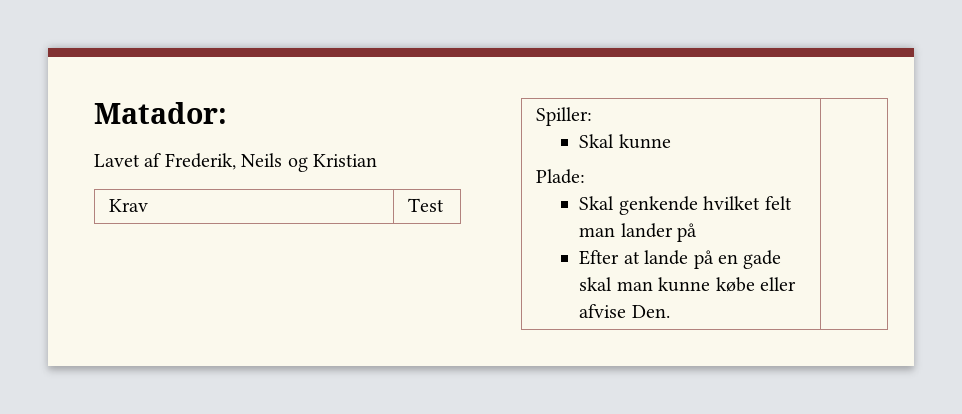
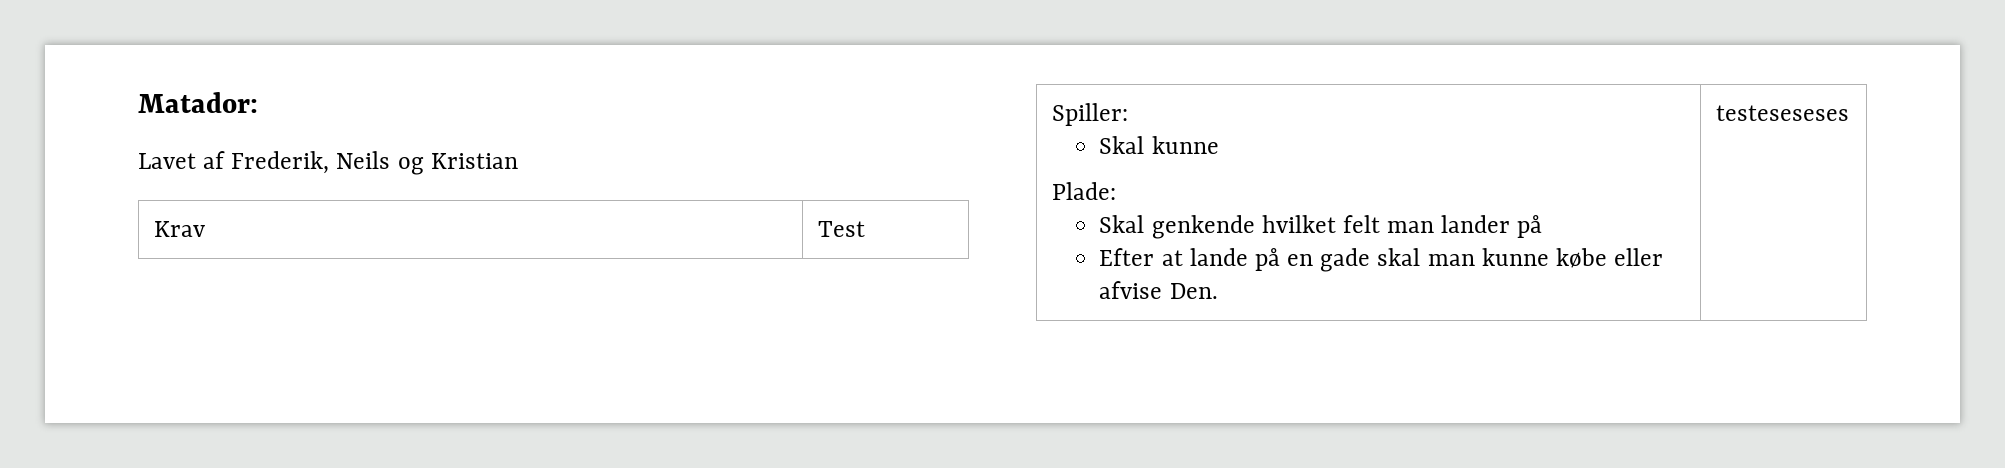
  Spiller:
  Skal kunne
  Plade:
  Skal genkende hvilket felt man lander på
- Efter at lande på en gade skal man kunne købe eller afvise Den. |
+ Efter at lande på en gade skal man kunne købe eller afvise Den. | testeseseses

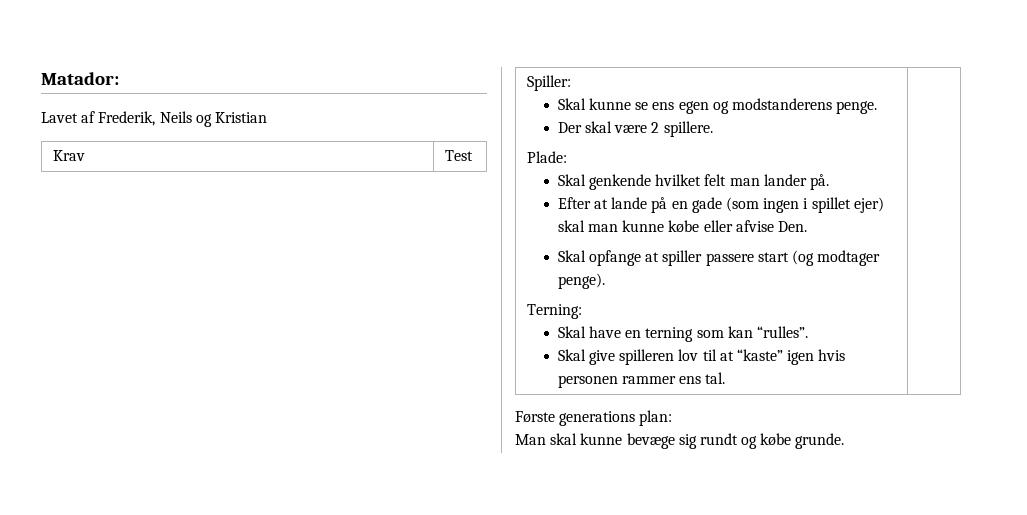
- Skal kunne
+ Skal kunne se ens egen og modstanderens penge.
+ Der skal være 2 spillere.
- Skal genkende hvilket felt man lander på
+ Skal genkende hvilket felt man lander på.
- Efter at lande på en gade skal man kunne købe eller afvise Den.
+ Efter at lande på en gade (som ingen i spillet ejer) skal man kunne købe eller afvise Den.
- testeseseses
+ Skal opfange at spiller passere start (og modtager penge).
+ Terning:
+ Skal have en terning som kan “rulles”.
+ Skal give spilleren lov til at “kaste” igen hvis personen rammer ens tal. |
+ Første generations plan:
+ Man skal kunne bevæge sig rundt og købe grunde.

